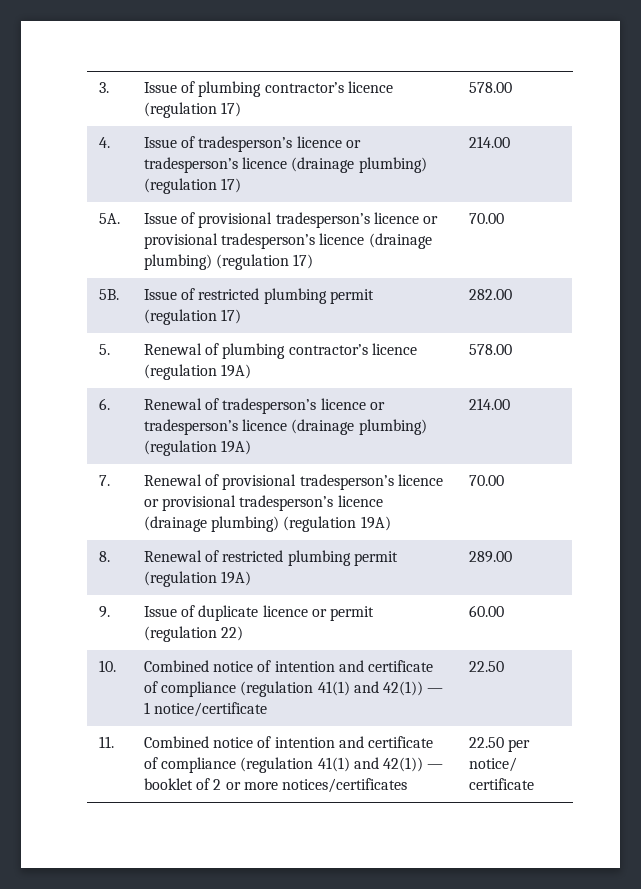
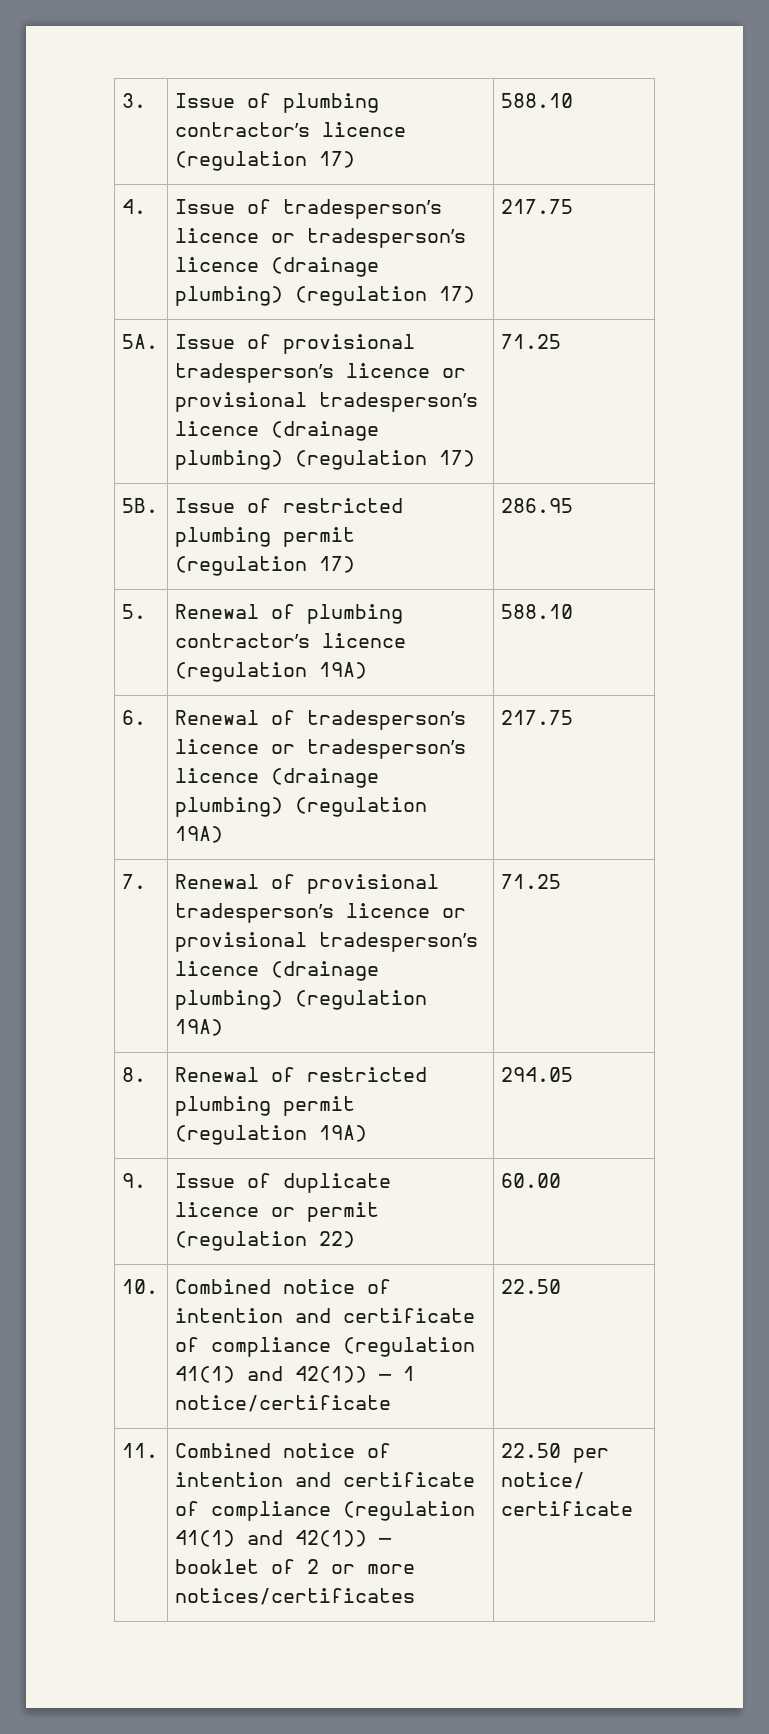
- 3. | Issue of plumbing contractor’s licence (regulation 17) | 578.00
+ 3. | Issue of plumbing contractor’s licence (regulation 17) | 588.10
- 4. | Issue of tradesperson’s licence or tradesperson’s licence (drainage plumbing) (regulation 17) | 214.00
+ 4. | Issue of tradesperson’s licence or tradesperson’s licence (drainage plumbing) (regulation 17) | 217.75
- 5A. | Issue of provisional tradesperson’s licence or provisional tradesperson’s licence (drainage plumbing) (regulation 17) | 70.00
+ 5A. | Issue of provisional tradesperson’s licence or provisional tradesperson’s licence (drainage plumbing) (regulation 17) | 71.25
- 5B. | Issue of restricted plumbing permit (regulation 17) | 282.00
+ 5B. | Issue of restricted plumbing permit (regulation 17) | 286.95
- 5. | Renewal of plumbing contractor’s licence (regulation 19A) | 578.00
+ 5. | Renewal of plumbing contractor’s licence (regulation 19A) | 588.10
- 6. | Renewal of tradesperson’s licence or tradesperson’s licence (drainage plumbing) (regulation 19A) | 214.00
+ 6. | Renewal of tradesperson’s licence or tradesperson’s licence (drainage plumbing) (regulation 19A) | 217.75
- 7. | Renewal of provisional tradesperson’s licence or provisional tradesperson’s licence (drainage plumbing) (regulation 19A) | 70.00
+ 7. | Renewal of provisional tradesperson’s licence or provisional tradesperson’s licence (drainage plumbing) (regulation 19A) | 71.25
- 8. | Renewal of restricted plumbing permit (regulation 19A) | 289.00
+ 8. | Renewal of restricted plumbing permit (regulation 19A) | 294.05

